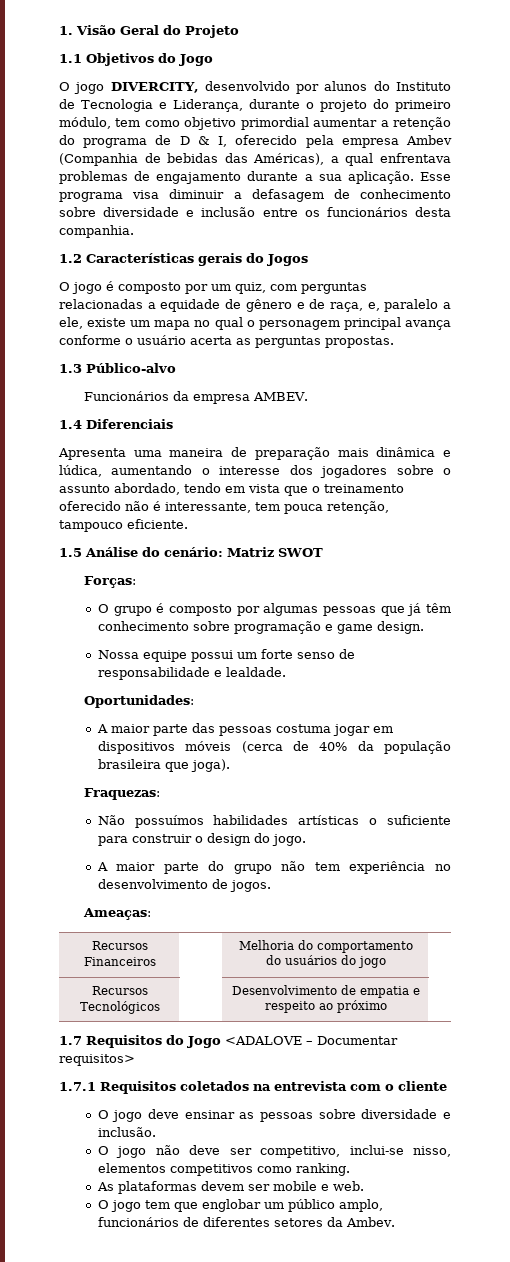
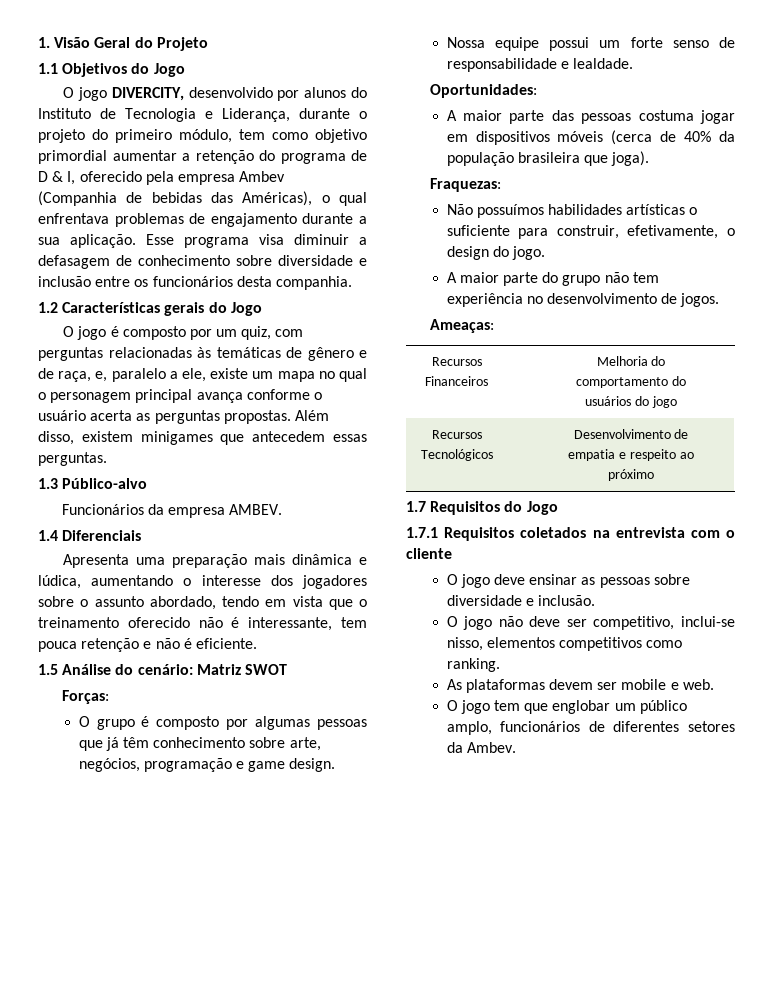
- O jogo DIVERCITY, desenvolvido por alunos do Instituto de Tecnologia e Liderança, durante o projeto do primeiro módulo, tem como objetivo primordial aumentar a retenção do programa de D & I, oferecido pela empresa Ambev (Companhia de bebidas das Américas), a qual enfrentava problemas de engajamento durante a sua aplicação.
+ O jogo DIVERCITY, desenvolvido por alunos do Instituto de Tecnologia e Liderança, durante o projeto do primeiro módulo, tem como objetivo primordial aumentar a retenção do programa de D & I, oferecido pela empresa Ambev (Companhia de bebidas das Américas), o qual enfrentava problemas de engajamento durante a sua aplicação.
- 1.2 Características gerais do Jogos
+ 1.2 Características gerais do Jogo
- O jogo é composto por um quiz, com perguntas relacionadas a equidade de gênero e de raça, e, paralelo a ele, existe um mapa no qual o personagem principal avança conforme o usuário acerta as perguntas propostas.
+ O jogo é composto por um quiz, com perguntas relacionadas às temáticas de gênero e de raça, e, paralelo a ele, existe um mapa no qual o personagem principal avança conforme o usuário acerta as perguntas propostas. Além disso, existem minigames que antecedem essas perguntas.
- Apresenta uma maneira de preparação mais dinâmica e lúdica, aumentando o interesse dos jogadores sobre o assunto abordado, tendo em vista que o treinamento oferecido não é interessante, tem pouca retenção, tampouco eficiente.
+ Apresenta uma preparação mais dinâmica e lúdica, aumentando o interesse dos jogadores sobre o assunto abordado, tendo em vista que o treinamento oferecido não é interessante, tem pouca retenção e não é eficiente.
- O grupo é composto por algumas pessoas que já têm conhecimento sobre programação e game design.
+ O grupo é composto por algumas pessoas que já têm conhecimento sobre arte, negócios, programação e game design.
- Não possuímos habilidades artísticas o suficiente para construir o design do jogo.
+ Não possuímos habilidades artísticas o suficiente para construir, efetivamente, o design do jogo.
- 1.7 Requisitos do Jogo <ADALOVE – Documentar requisitos>
+ 1.7 Requisitos do Jogo

